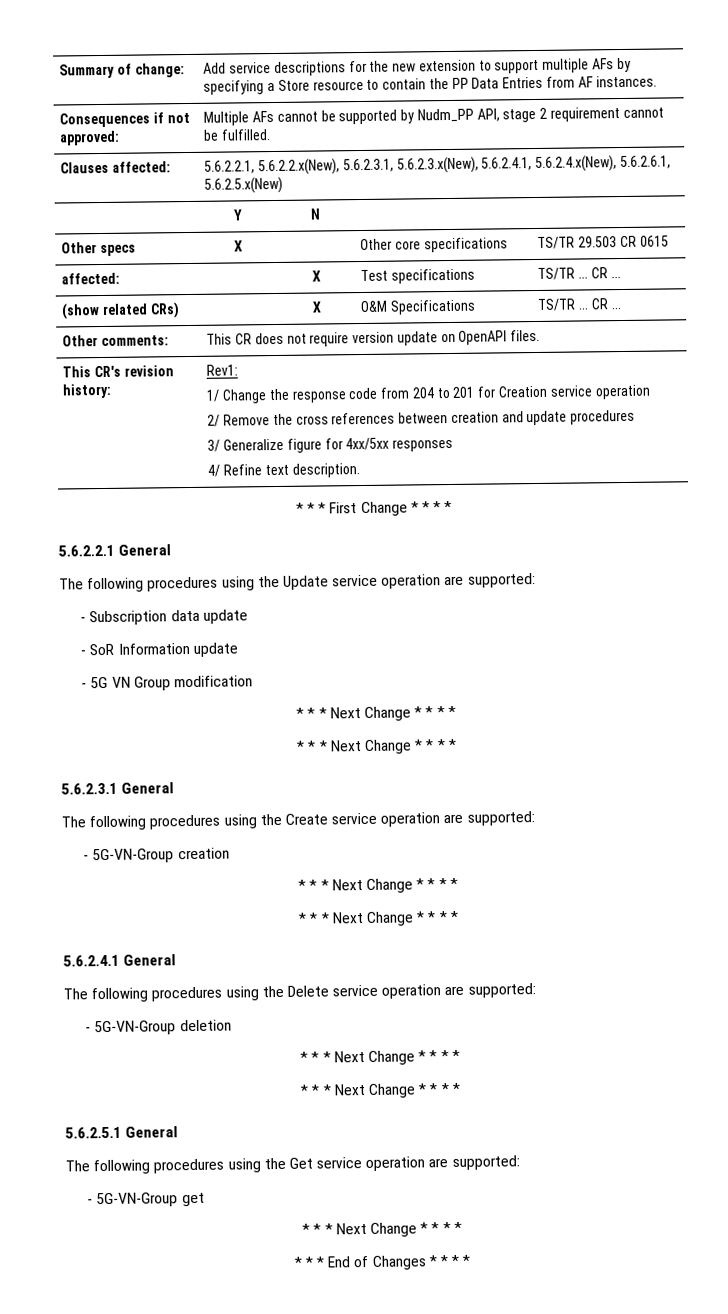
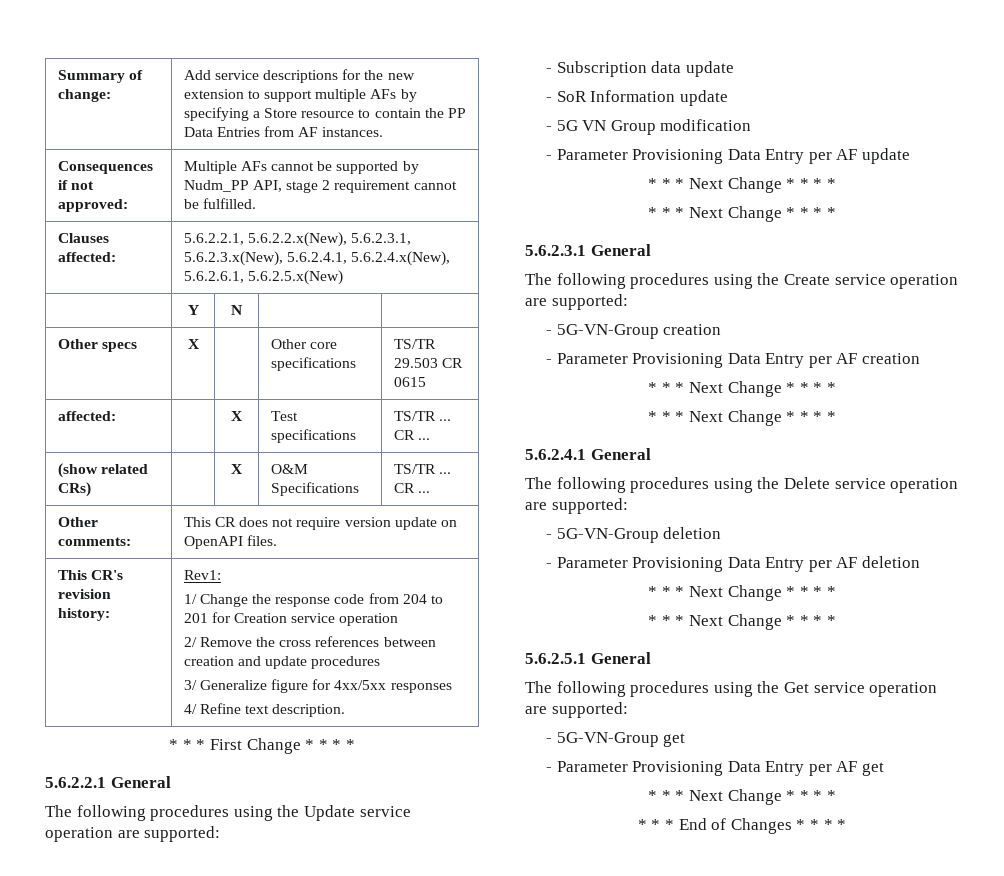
+ - Parameter Provisioning Data Entry per AF update
+ - Parameter Provisioning Data Entry per AF creation
+ - Parameter Provisioning Data Entry per AF deletion
+ - Parameter Provisioning Data Entry per AF get

